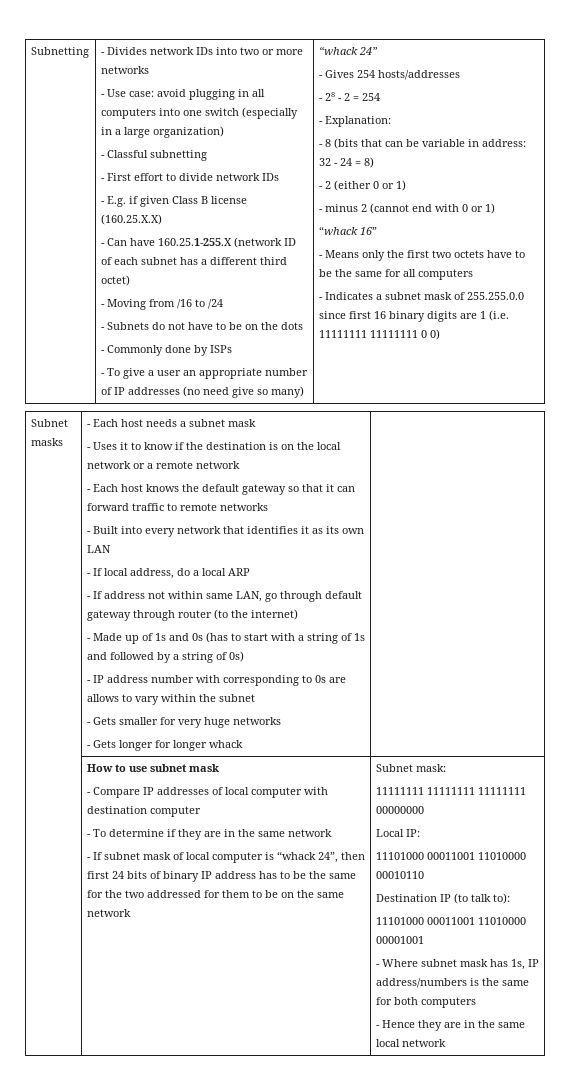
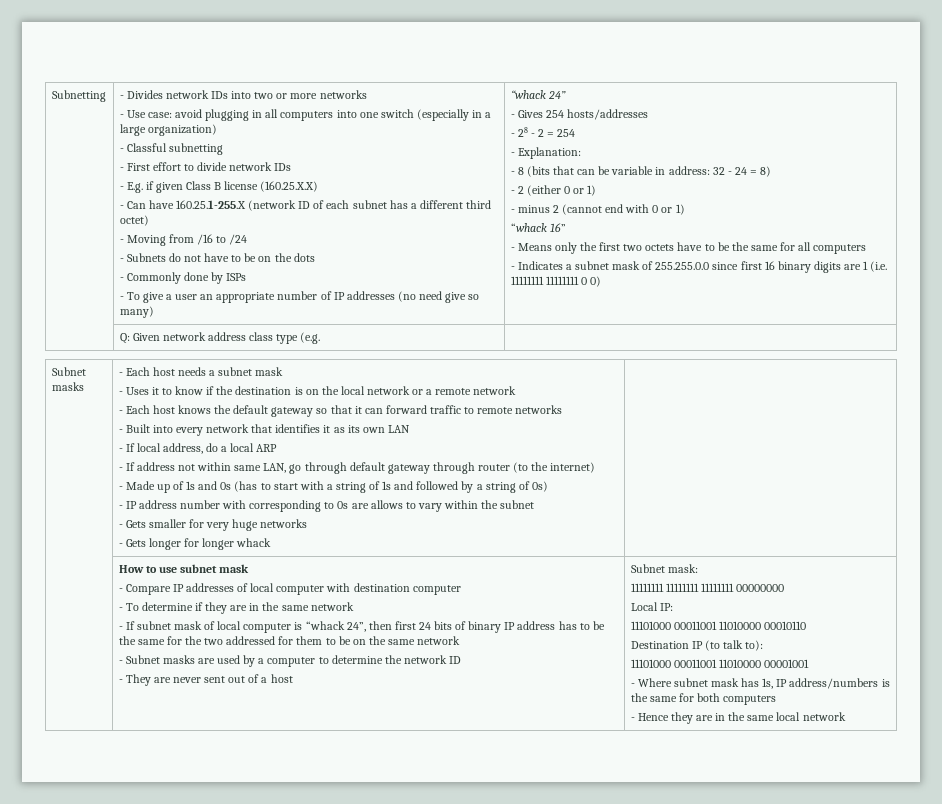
+ | Q: Given network address class type (e.g. |
+ - Subnet masks are used by a computer to determine the network ID
+ - They are never sent out of a host

